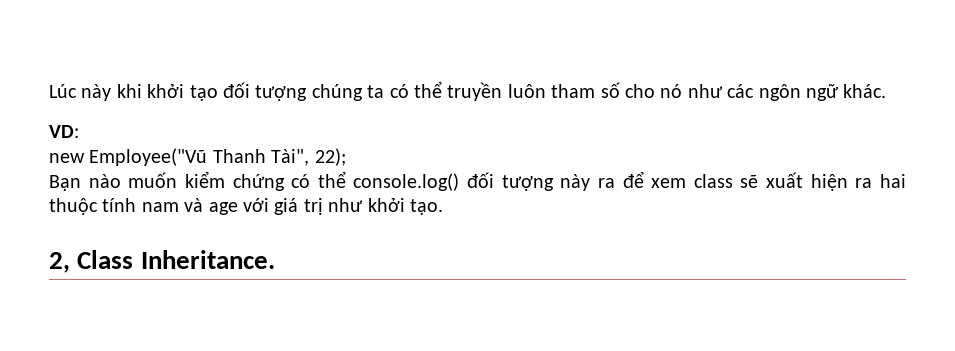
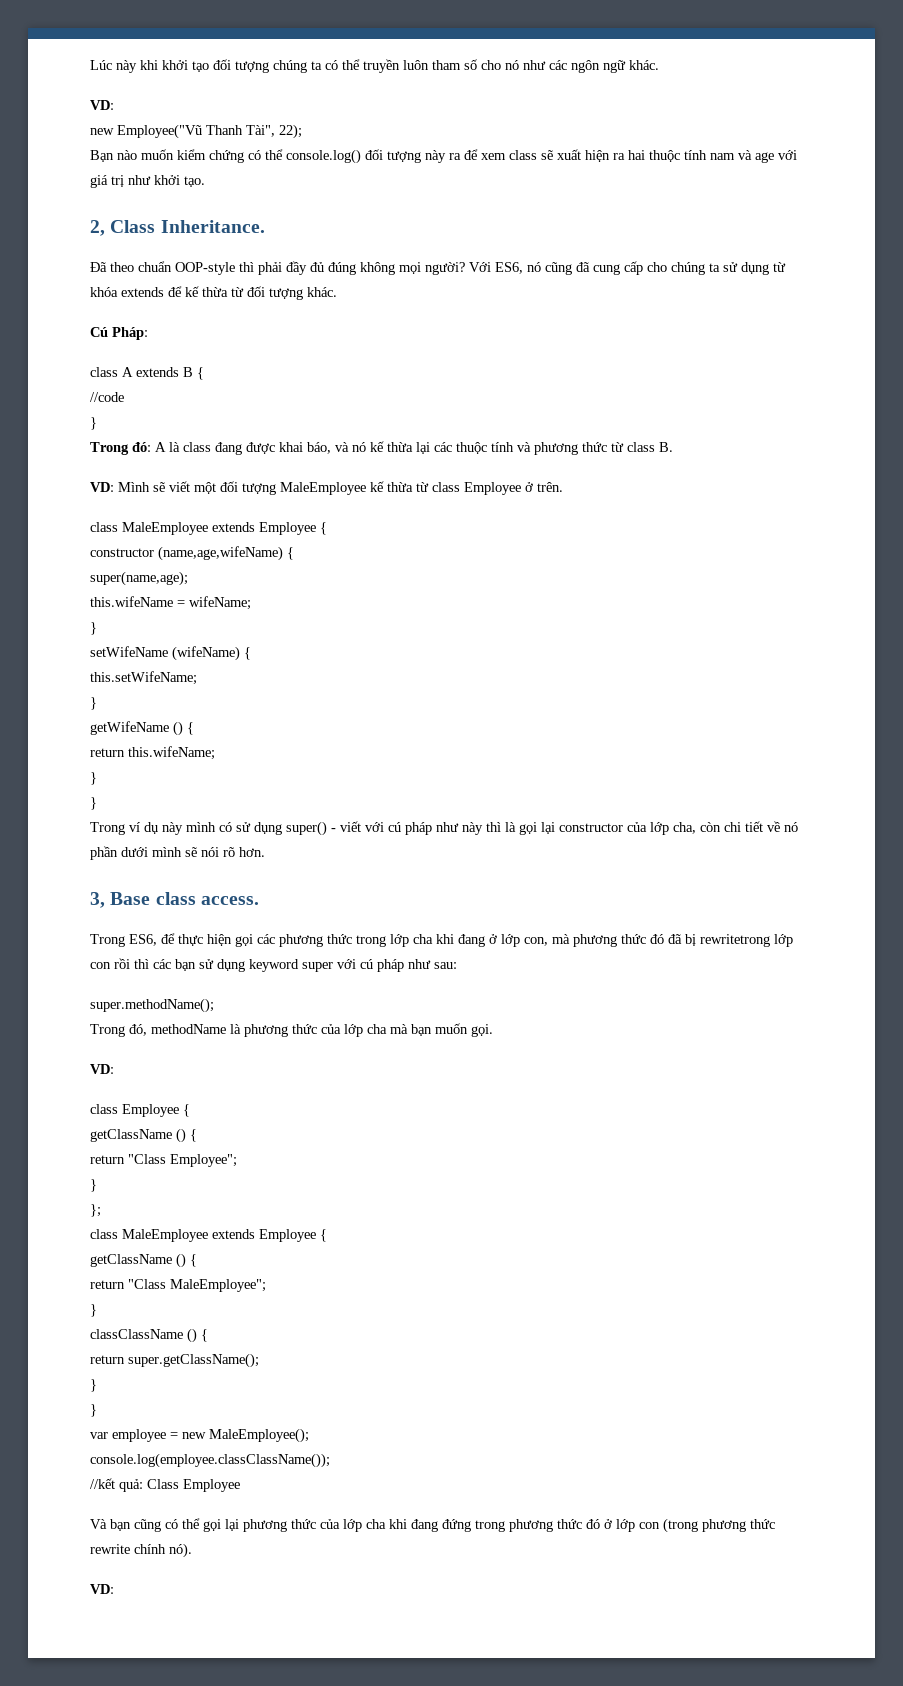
+ Đã theo chuẩn OOP-style thì phải đầy đủ đúng không mọi người? Với ES6, nó cũng đã cung cấp cho chúng ta sử dụng từ khóa extends để kế thừa từ đối tượng khác.
+ Cú Pháp:
+ class A extends B {
+ //code
+ }
+ Trong đó: A là class đang được khai báo, và nó kế thừa lại các thuộc tính và phương thức từ class B.
+ VD: Mình sẽ viết một đối tượng MaleEmployee kế thừa từ class Employee ở trên.
+ class MaleEmployee extends Employee {
+ constructor (name,age,wifeName) {
+ super(name,age);
+ this.wifeName = wifeName;
+ }
+ setWifeName (wifeName) {
+ this.setWifeName;
+ }
+ getWifeName () {
+ return this.wifeName;
+ }
+ }
+ Trong ví dụ này mình có sử dụng super() - viết với cú pháp như này thì là gọi lại constructor của lớp cha, còn chi tiết về nó phần dưới mình sẽ nói rõ hơn.
+ 3, Base class access.
+ Trong ES6, để thực hiện gọi các phương thức trong lớp cha khi đang ở lớp con, mà phương thức đó đã bị rewritetrong lớp con rồi thì các bạn sử dụng keyword super với cú pháp như sau:
+ super.methodName();
+ Trong đó, methodName là phương thức của lớp cha mà bạn muốn gọi.
+ VD:
+ class Employee {
+ getClassName () {
+ return "Class Employee";
+ }
+ };
+ class MaleEmployee extends Employee {
+ getClassName () {
+ return "Class MaleEmployee";
+ }
+ classClassName () {
+ return super.getClassName();
+ }
+ }
+ var employee = new MaleEmployee();
+ console.log(employee.classClassName());
+ //kết quả: Class Employee
+ Và bạn cũng có thể gọi lại phương thức của lớp cha khi đang đứng trong phương thức đó ở lớp con (trong phương thức rewrite chính nó).
+ VD:

